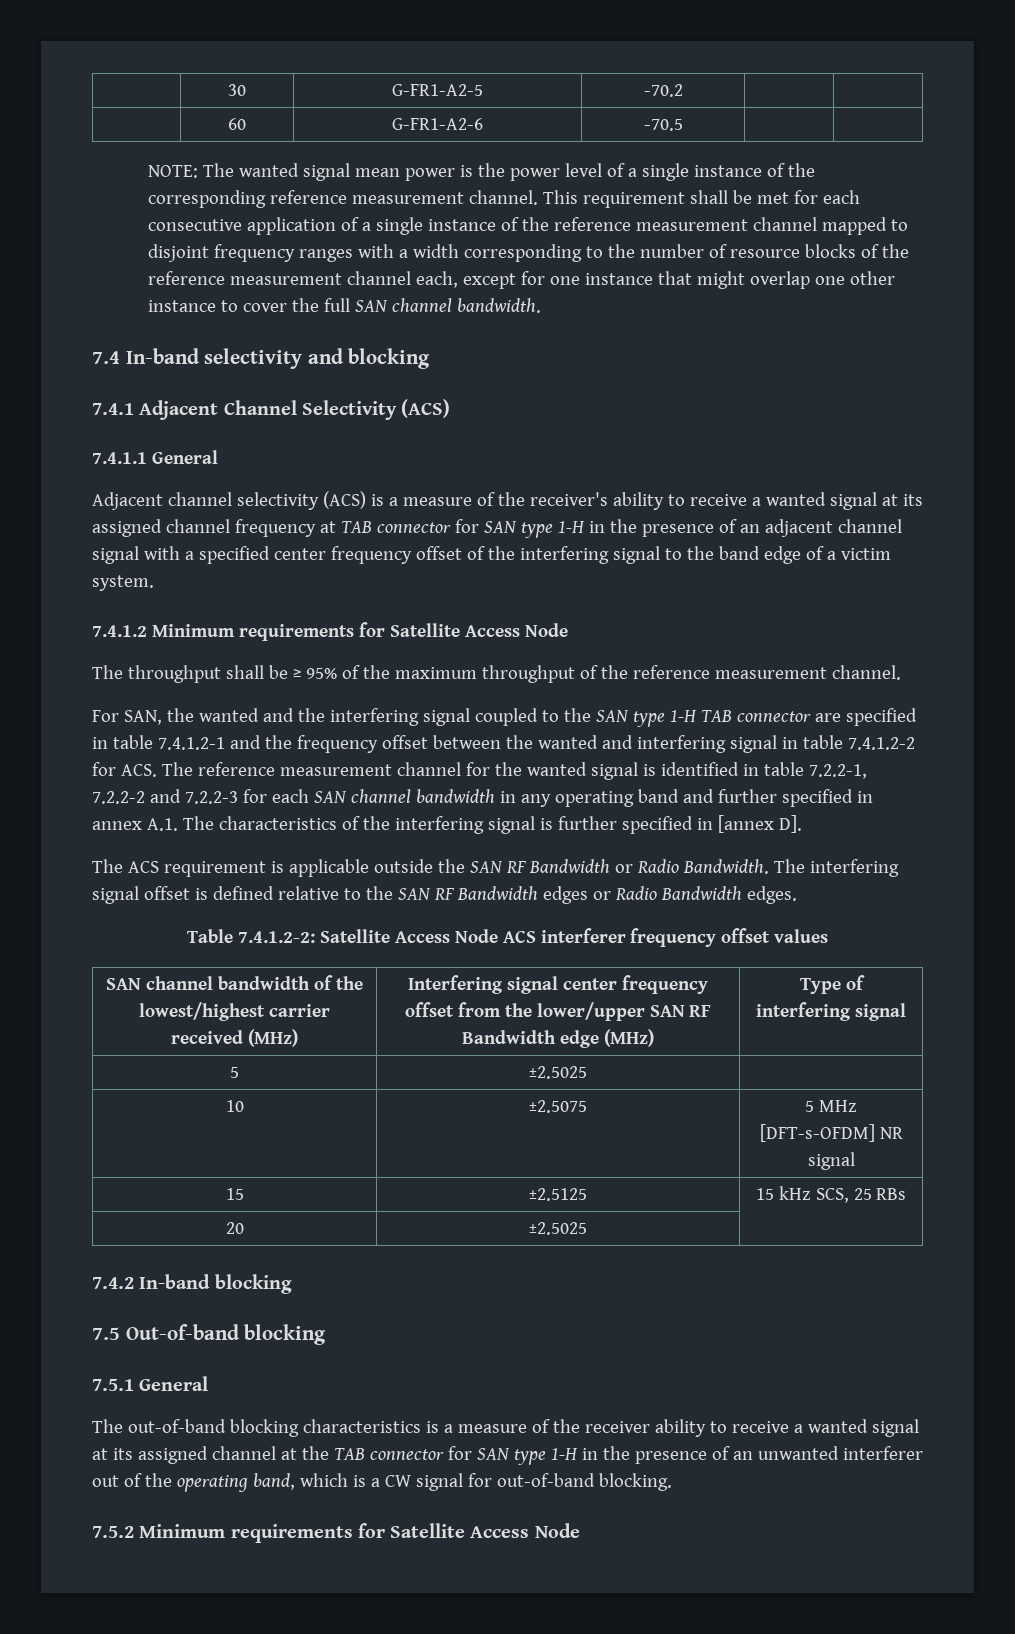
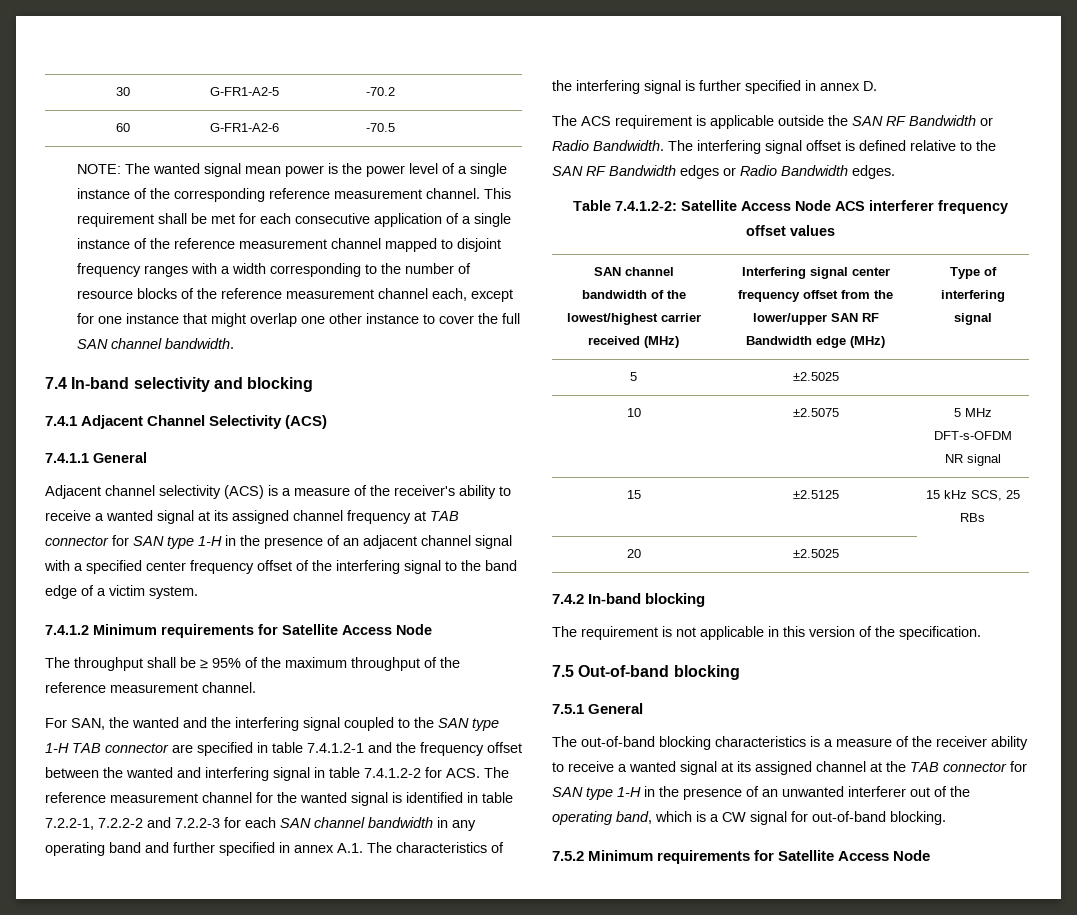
- For SAN, the wanted and the interfering signal coupled to the SAN type 1-H TAB connector are specified in table 7.4.1.2-1 and the frequency offset between the wanted and interfering signal in table 7.4.1.2-2 for ACS. The reference measurement channel for the wanted signal is identified in table 7.2.2-1, 7.2.2-2 and 7.2.2-3 for each SAN channel bandwidth in any operating band and further specified in annex A.1. The characteristics of the interfering signal is further specified in [annex D].
+ For SAN, the wanted and the interfering signal coupled to the SAN type 1-H TAB connector are specified in table 7.4.1.2-1 and the frequency offset between the wanted and interfering signal in table 7.4.1.2-2 for ACS. The reference measurement channel for the wanted signal is identified in table 7.2.2-1, 7.2.2-2 and 7.2.2-3 for each SAN channel bandwidth in any operating band and further specified in annex A.1. The characteristics of the interfering signal is further specified in annex D.
- 10 | ±2.5075 | 5 MHz [DFT-s-OFDM] NR signal
+ 10 | ±2.5075 | 5 MHz DFT-s-OFDM NR signal
+ The requirement is not applicable in this version of the specification.

